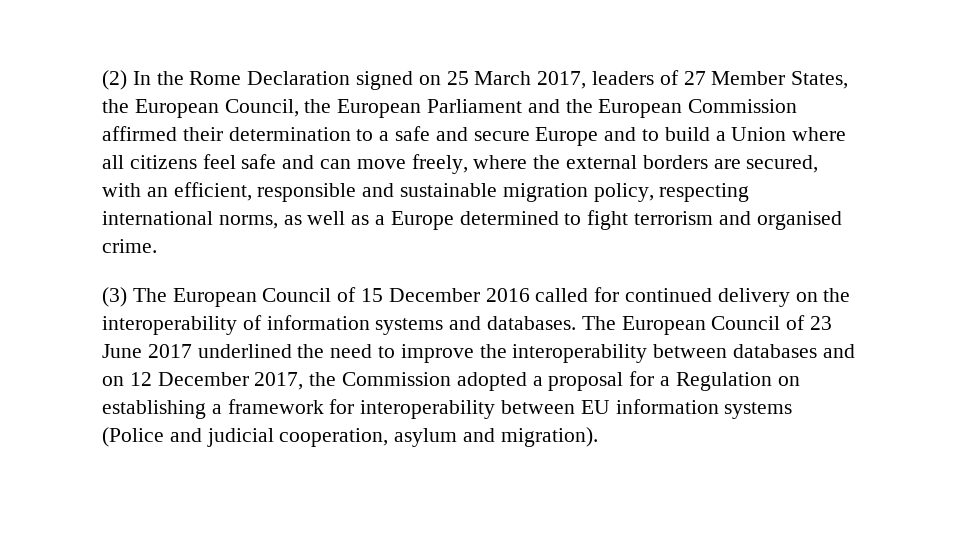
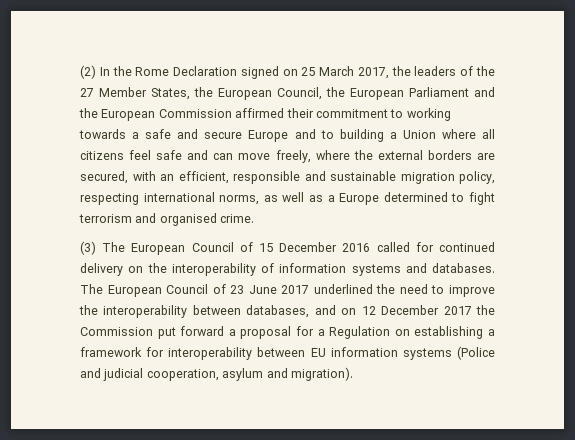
- (2) In the Rome Declaration signed on 25 March 2017, leaders of 27 Member States, the European Council, the European Parliament and the European Commission affirmed their determination to a safe and secure Europe and to build a Union where all citizens feel safe and can move freely, where the external borders are secured, with an efficient, responsible and sustainable migration policy, respecting international norms, as well as a Europe determined to fight terrorism and organised crime.
+ (2) In the Rome Declaration signed on 25 March 2017, the leaders of the 27 Member States, the European Council, the European Parliament and the European Commission affirmed their commitment to working towards a safe and secure Europe and to building a Union where all citizens feel safe and can move freely, where the external borders are secured, with an efficient, responsible and sustainable migration policy, respecting international norms, as well as a Europe determined to fight terrorism and organised crime.
- The European Council of 23 June 2017 underlined the need to improve the interoperability between databases and on 12 December 2017, the Commission adopted a proposal for a Regulation on establishing a framework for interoperability between EU information systems (Police and judicial cooperation, asylum and migration).
+ The European Council of 23 June 2017 underlined the need to improve the interoperability between databases, and on 12 December 2017 the Commission put forward a proposal for a Regulation on establishing a framework for interoperability between EU information systems (Police and judicial cooperation, asylum and migration).

